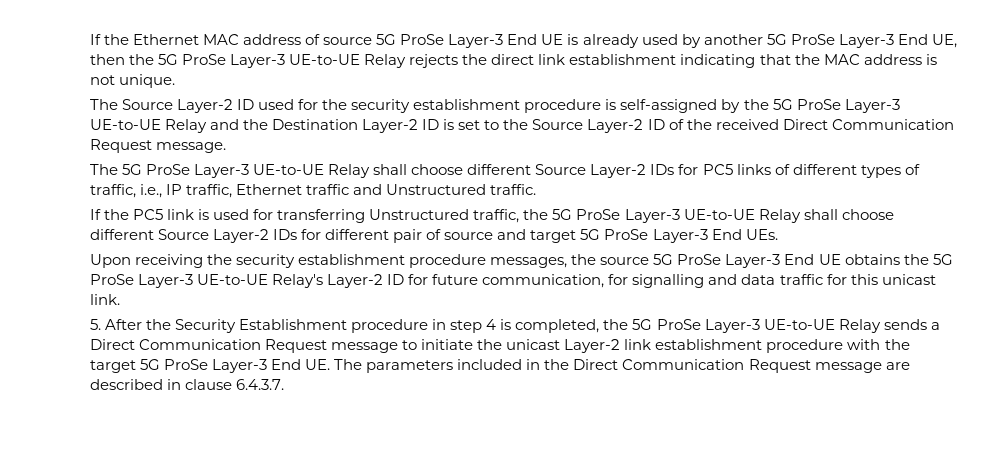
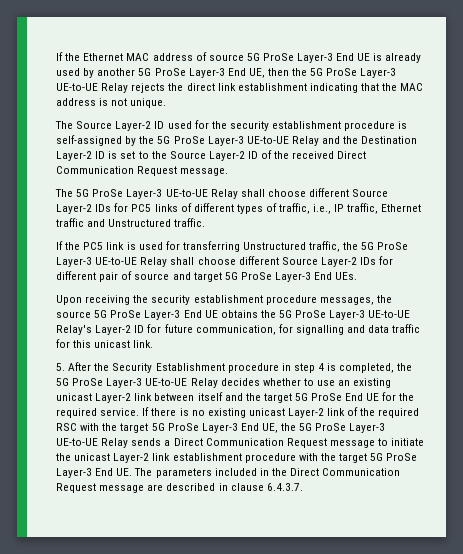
- 5. After the Security Establishment procedure in step 4 is completed, the 5G ProSe Layer-3 UE-to-UE Relay sends a Direct Communication Request message to initiate the unicast Layer-2 link establishment procedure with the target 5G ProSe Layer-3 End UE. The parameters included in the Direct Communication Request message are described in clause 6.4.3.7.
+ 5. After the Security Establishment procedure in step 4 is completed, the 5G ProSe Layer-3 UE-to-UE Relay decides whether to use an existing unicast Layer-2 link between itself and the target 5G ProSe End UE for the required service. If there is no existing unicast Layer-2 link of the required RSC with the target 5G ProSe Layer-3 End UE, the 5G ProSe Layer-3 UE-to-UE Relay sends a Direct Communication Request message to initiate the unicast Layer-2 link establishment procedure with the target 5G ProSe Layer-3 End UE. The parameters included in the Direct Communication Request message are described in clause 6.4.3.7.

